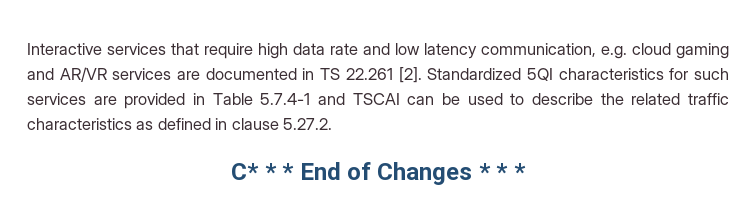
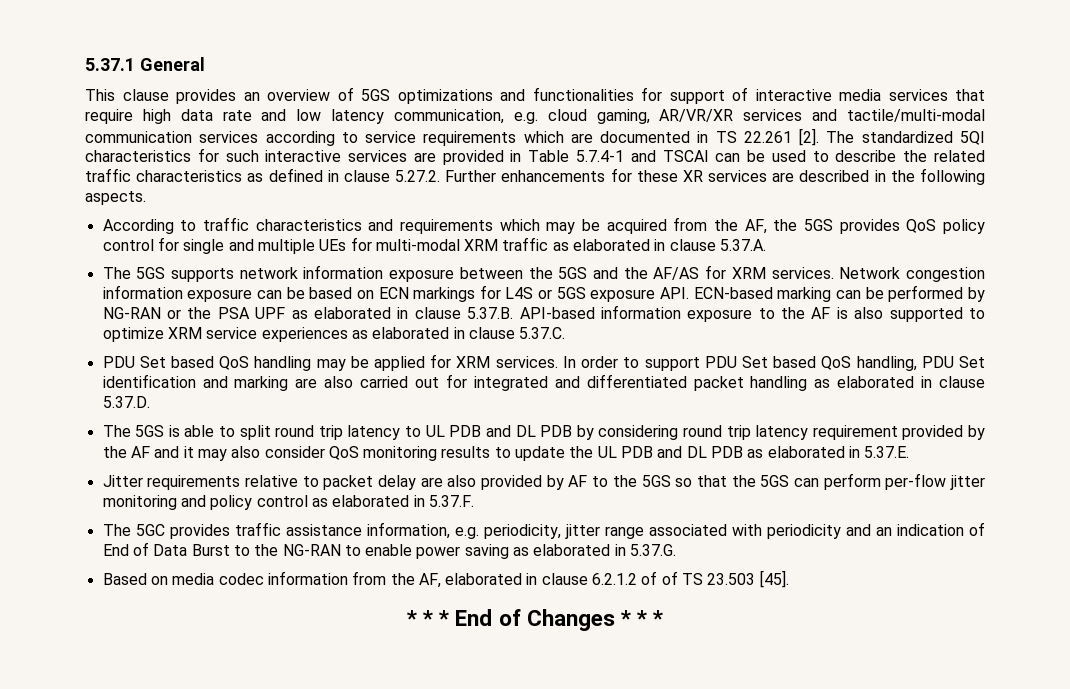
- Interactive services that require high data rate and low latency communication, e.g. cloud gaming and AR/VR services are documented in TS 22.261 [2].
+ 5.37.1 General
+ This clause provides an overview of 5GS optimizations and functionalities for support of interactive media services that require high data rate and low latency communication, e.g. cloud gaming, AR/VR/XR services and tactile/multi-modal communication services according to service requirements which are documented in TS 22.261 [2].
- Standardized 5QI characteristics for such services are provided in Table 5.7.4-1 and TSCAI can be used to describe the related traffic characteristics as defined in clause 5.27.2.
- C* * * End of Changes * * *
+ The standardized 5QI characteristics for such interactive services are provided in Table 5.7.4-1 and TSCAI can be used to describe the related traffic characteristics as defined in clause 5.27.2. Further enhancements for these XR services are described in the following aspects.
+ According to traffic characteristics and requirements which may be acquired from the AF, the 5GS provides QoS policy control for single and multiple UEs for multi-modal XRM traffic as elaborated in clause 5.37.A.
+ The 5GS supports network information exposure between the 5GS and the AF/AS for XRM services. Network congestion information exposure can be based on ECN markings for L4S or 5GS exposure API. ECN-based marking can be performed by NG-RAN or the PSA UPF as elaborated in clause 5.37.B. API-based information exposure to the AF is also supported to optimize XRM service experiences as elaborated in clause 5.37.C.
+ PDU Set based QoS handling may be applied for XRM services. In order to support PDU Set based QoS handling, PDU Set identification and marking are also carried out for integrated and differentiated packet handling as elaborated in clause 5.37.D.
+ The 5GS is able to split round trip latency to UL PDB and DL PDB by considering round trip latency requirement provided by the AF and it may also consider QoS monitoring results to update the UL PDB and DL PDB as elaborated in 5.37.E.
+ Jitter requirements relative to packet delay are also provided by AF to the 5GS so that the 5GS can perform per-flow jitter monitoring and policy control as elaborated in 5.37.F.
+ The 5GC provides traffic assistance information, e.g. periodicity, jitter range associated with periodicity and an indication of End of Data Burst to the NG-RAN to enable power saving as elaborated in 5.37.G.
+ Based on media codec information from the AF, elaborated in clause 6.2.1.2 of of TS 23.503 [45].
+ * * * End of Changes * * *

